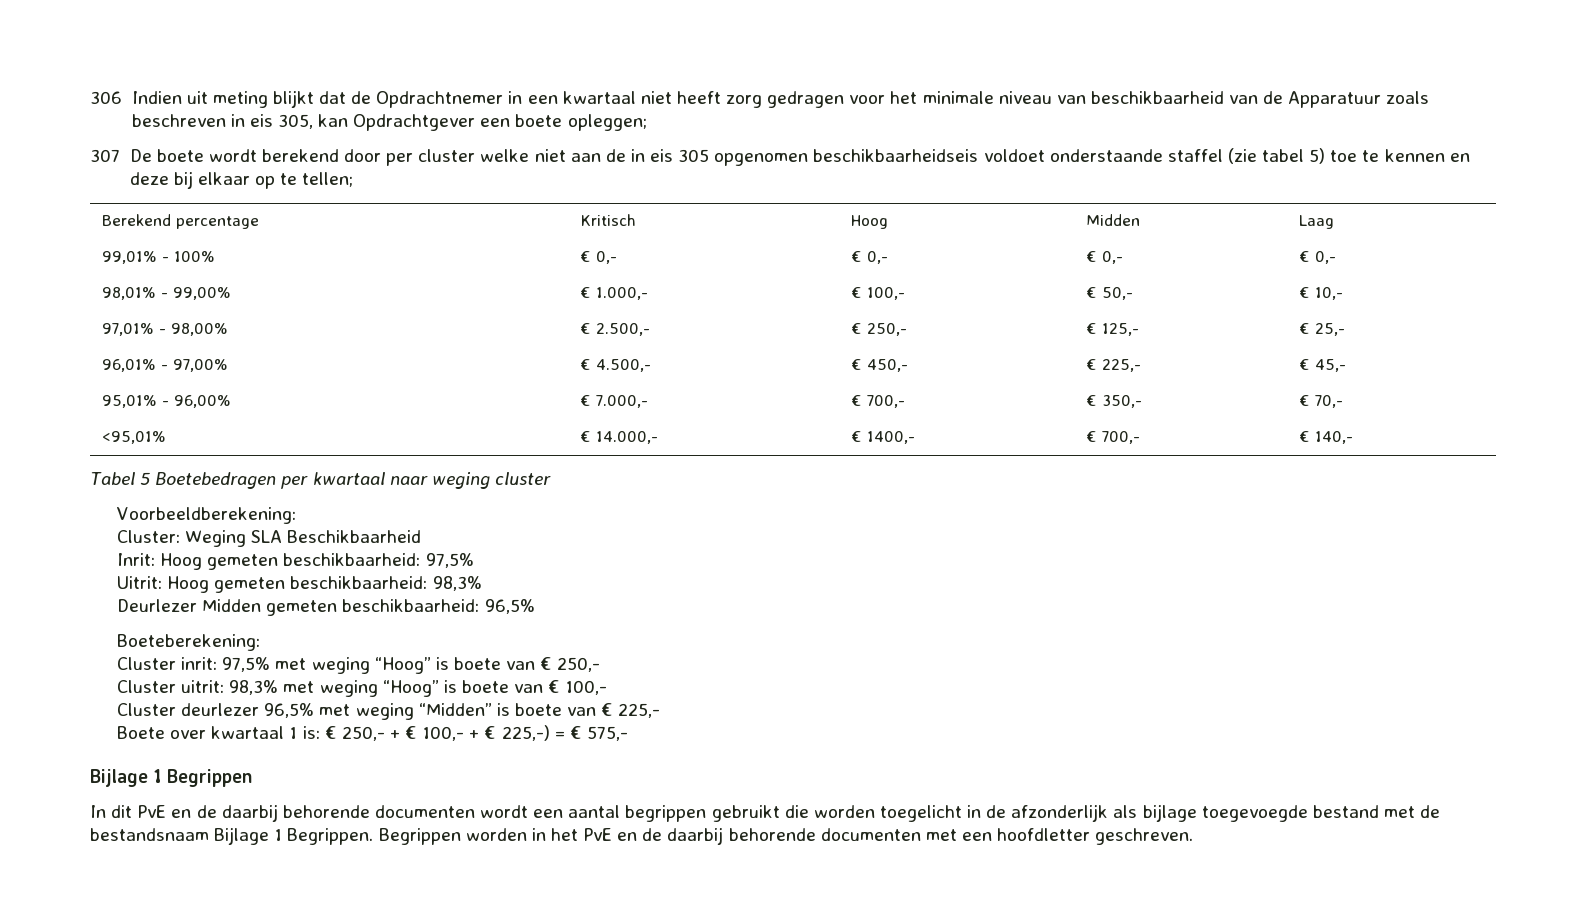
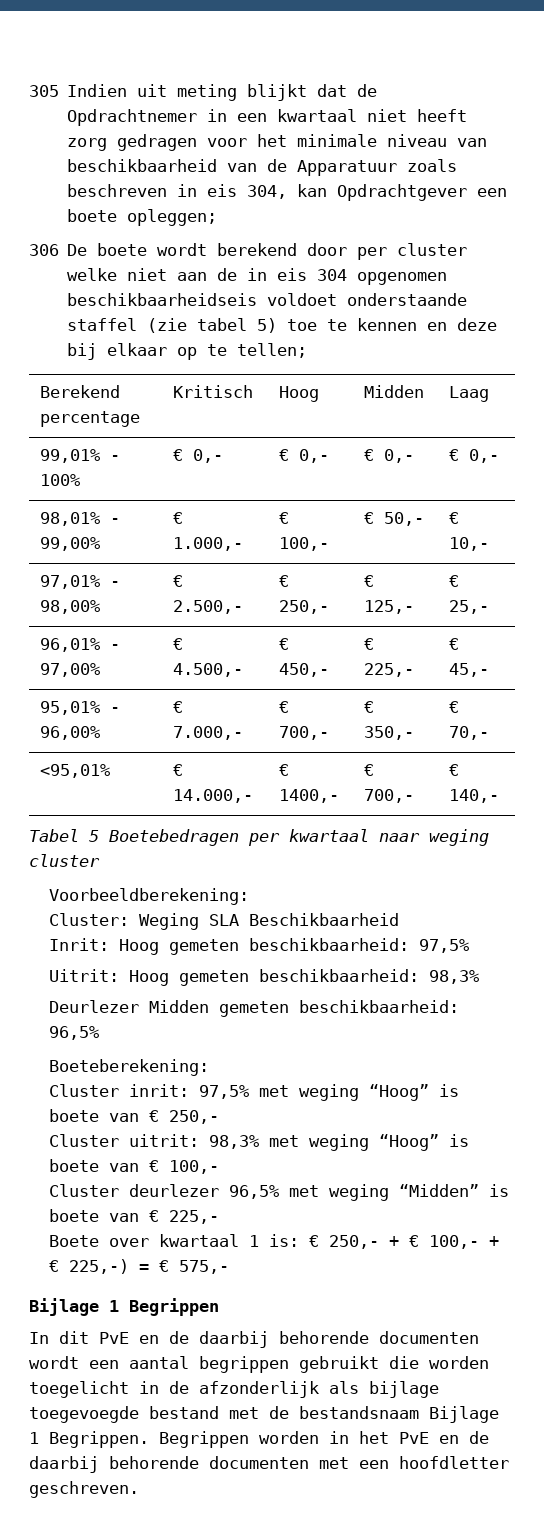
- 306 Indien uit meting blijkt dat de Opdrachtnemer in een kwartaal niet heeft zorg gedragen voor het minimale niveau van beschikbaarheid van de Apparatuur zoals beschreven in eis 305, kan Opdrachtgever een boete opleggen;
+ 305 Indien uit meting blijkt dat de Opdrachtnemer in een kwartaal niet heeft zorg gedragen voor het minimale niveau van beschikbaarheid van de Apparatuur zoals beschreven in eis 304, kan Opdrachtgever een boete opleggen;
- 307 De boete wordt berekend door per cluster welke niet aan de in eis 305 opgenomen beschikbaarheidseis voldoet onderstaande staffel (zie tabel 5) toe te kennen en deze bij elkaar op te tellen;
+ 306 De boete wordt berekend door per cluster welke niet aan de in eis 304 opgenomen beschikbaarheidseis voldoet onderstaande staffel (zie tabel 5) toe te kennen en deze bij elkaar op te tellen;

